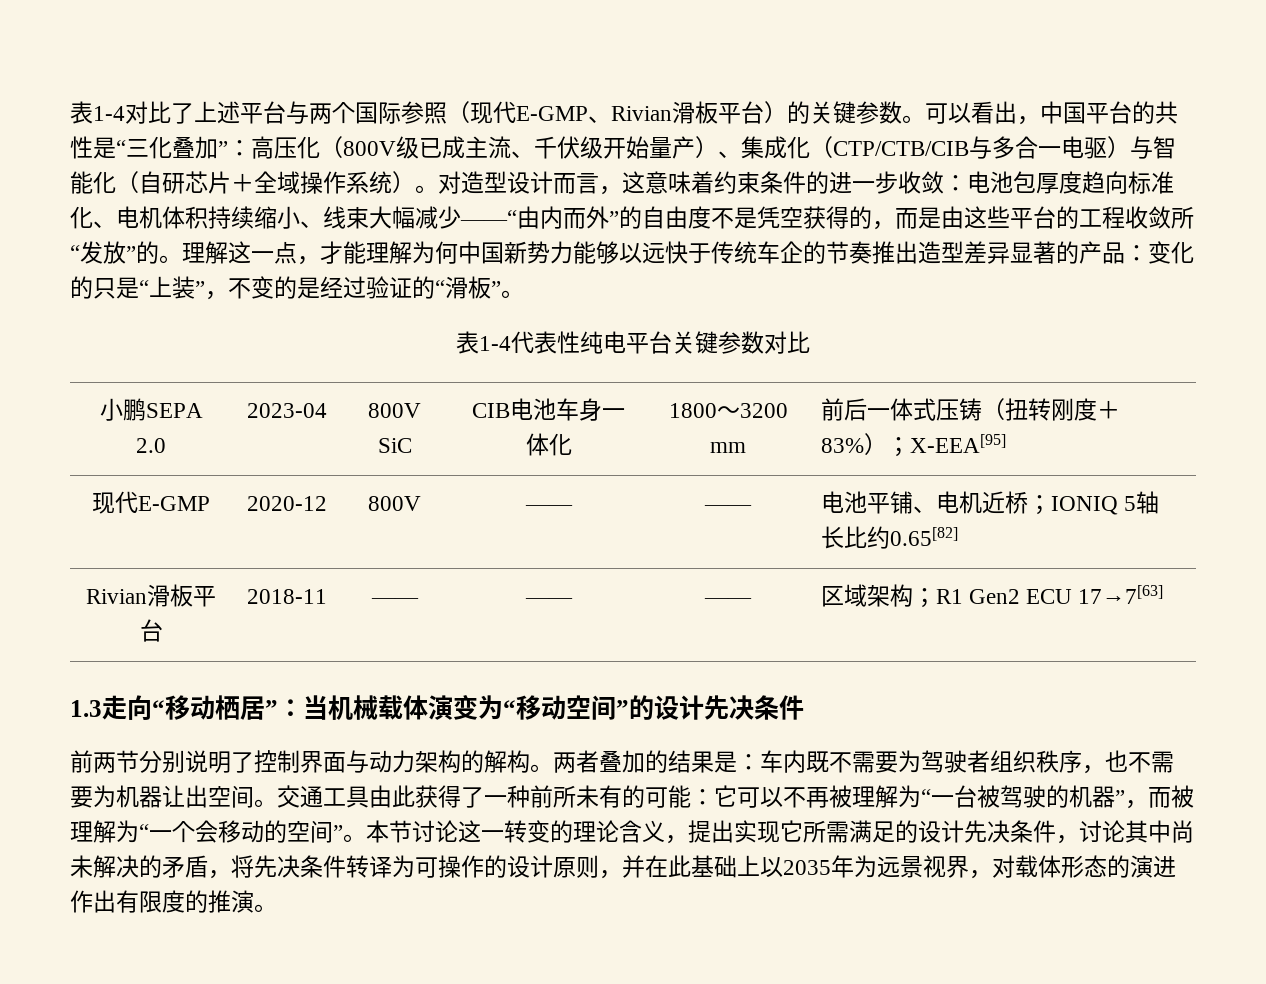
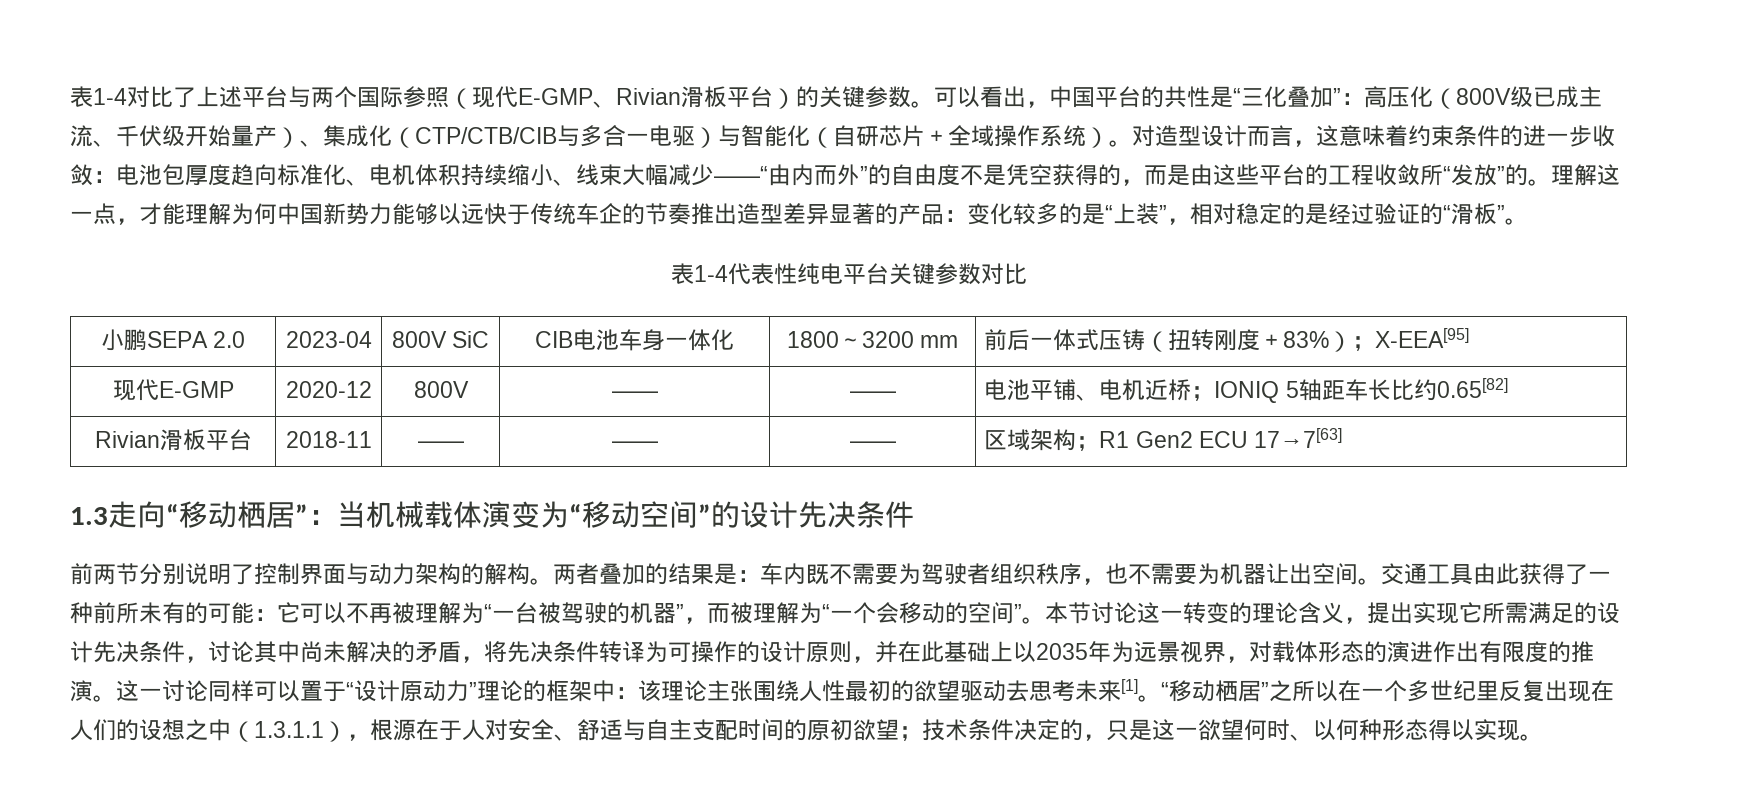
- 理解这一点，才能理解为何中国新势力能够以远快于传统车企的节奏推出造型差异显著的产品：变化的只是“上装”，不变的是经过验证的“滑板”。
+ 理解这一点，才能理解为何中国新势力能够以远快于传统车企的节奏推出造型差异显著的产品：变化较多的是“上装”，相对稳定的是经过验证的“滑板”。
- 现代E-GMP | 2020-12 | 800V | —— | —— | 电池平铺、电机近桥；IONIQ 5轴长比约0.65[82]
+ 现代E-GMP | 2020-12 | 800V | —— | —— | 电池平铺、电机近桥；IONIQ 5轴距车长比约0.65[82]
+ 这一讨论同样可以置于“设计原动力”理论的框架中：该理论主张围绕人性最初的欲望驱动去思考未来[1]。“移动栖居”之所以在一个多世纪里反复出现在人们的设想之中（1.3.1.1），根源在于人对安全、舒适与自主支配时间的原初欲望；技术条件决定的，只是这一欲望何时、以何种形态得以实现。

